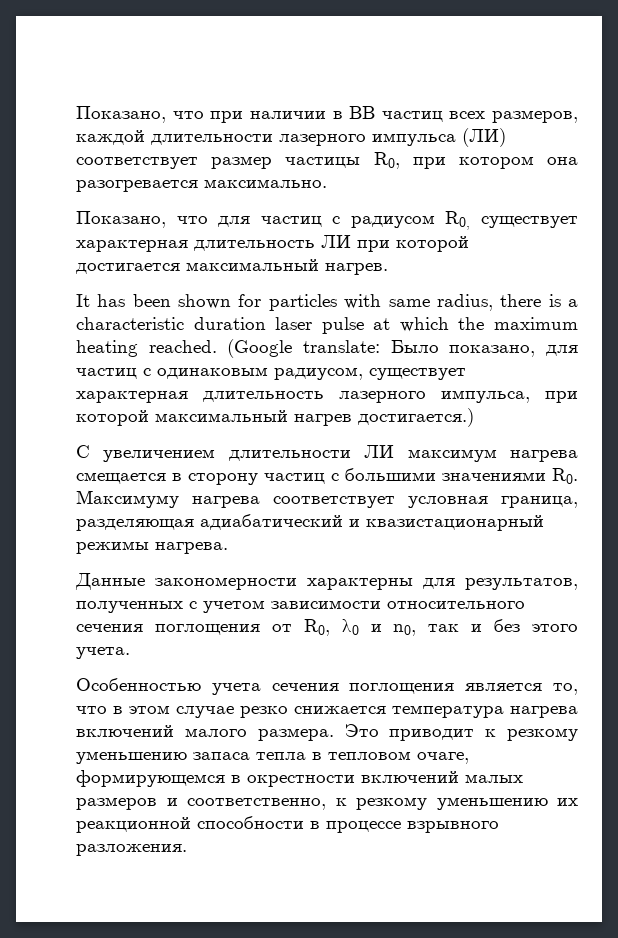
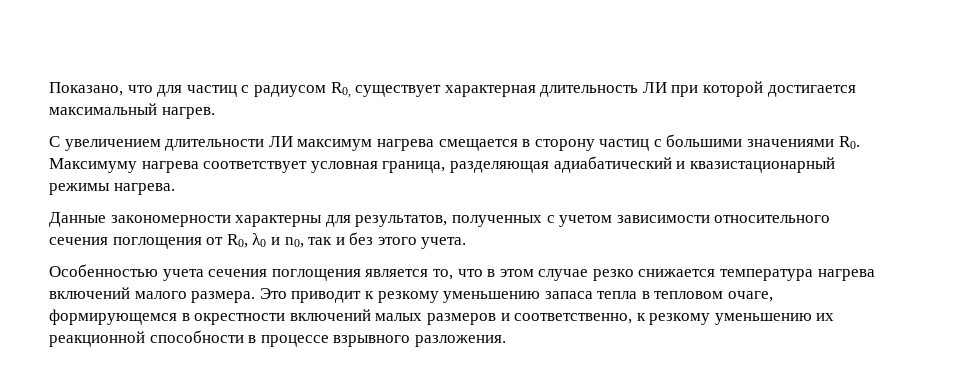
- Показано, что при наличии в ВВ частиц всех размеров, каждой длительности лазерного импульса (ЛИ) соответствует размер частицы R0, при котором она разогревается максимально.
- It has been shown for particles with same radius, there is a characteristic duration laser pulse at which the maximum heating reached. (Google translate: Было показано, для частиц с одинаковым радиусом, существует характерная длительность лазерного импульса, при которой максимальный нагрев достигается.)

